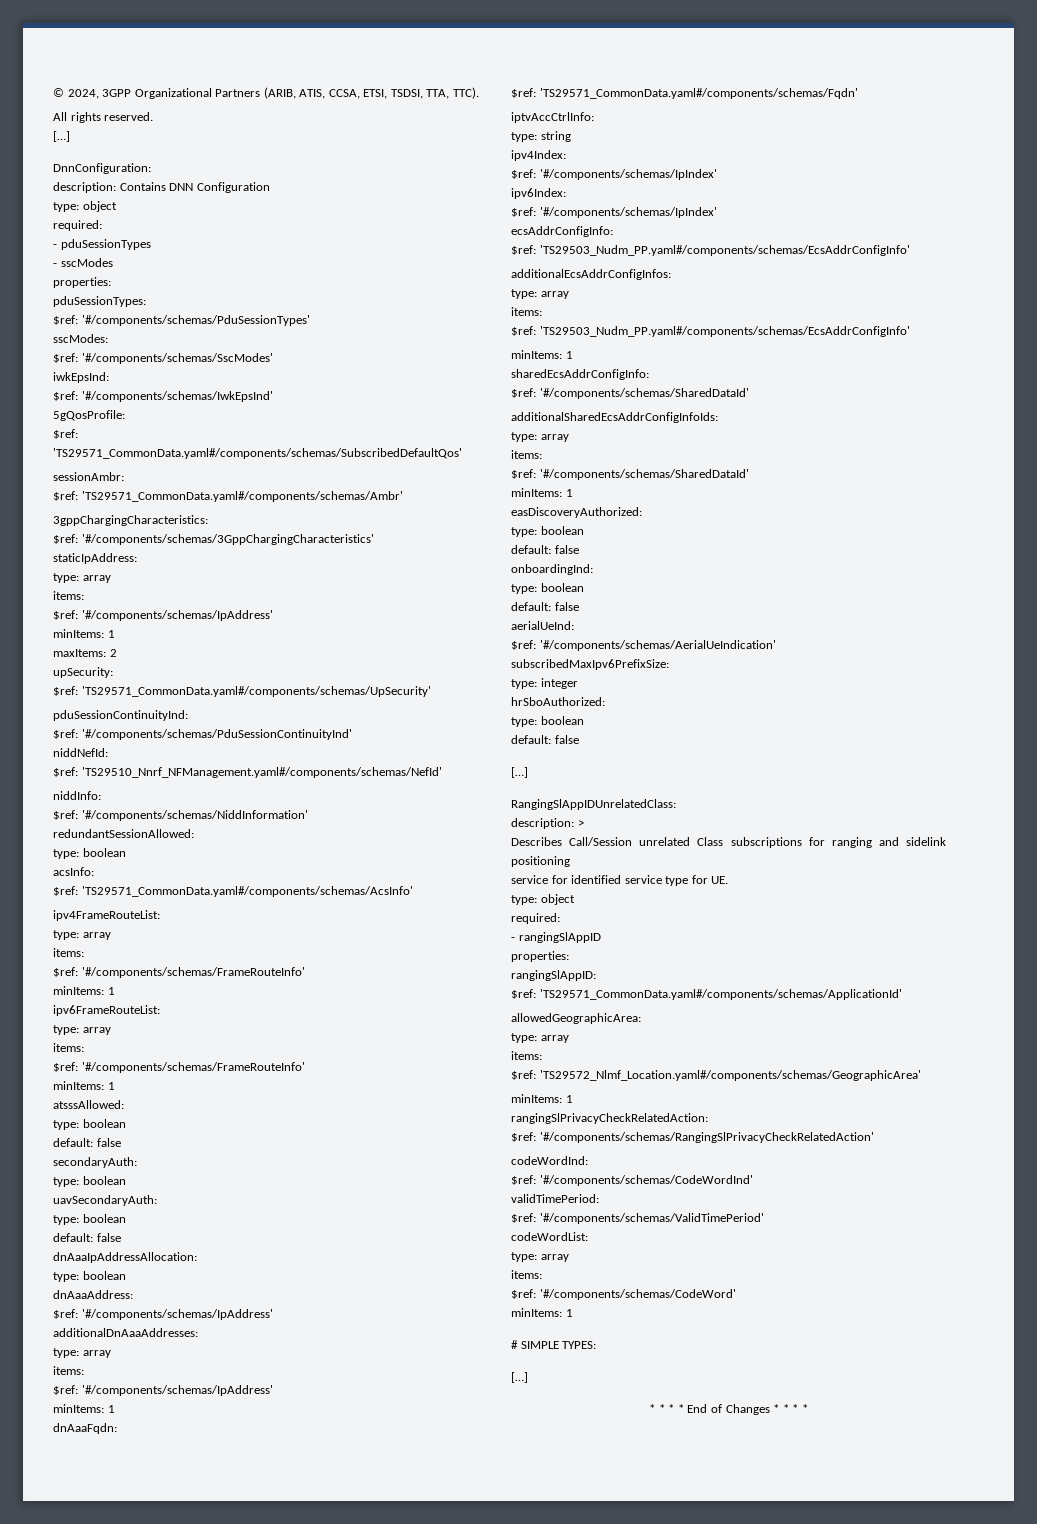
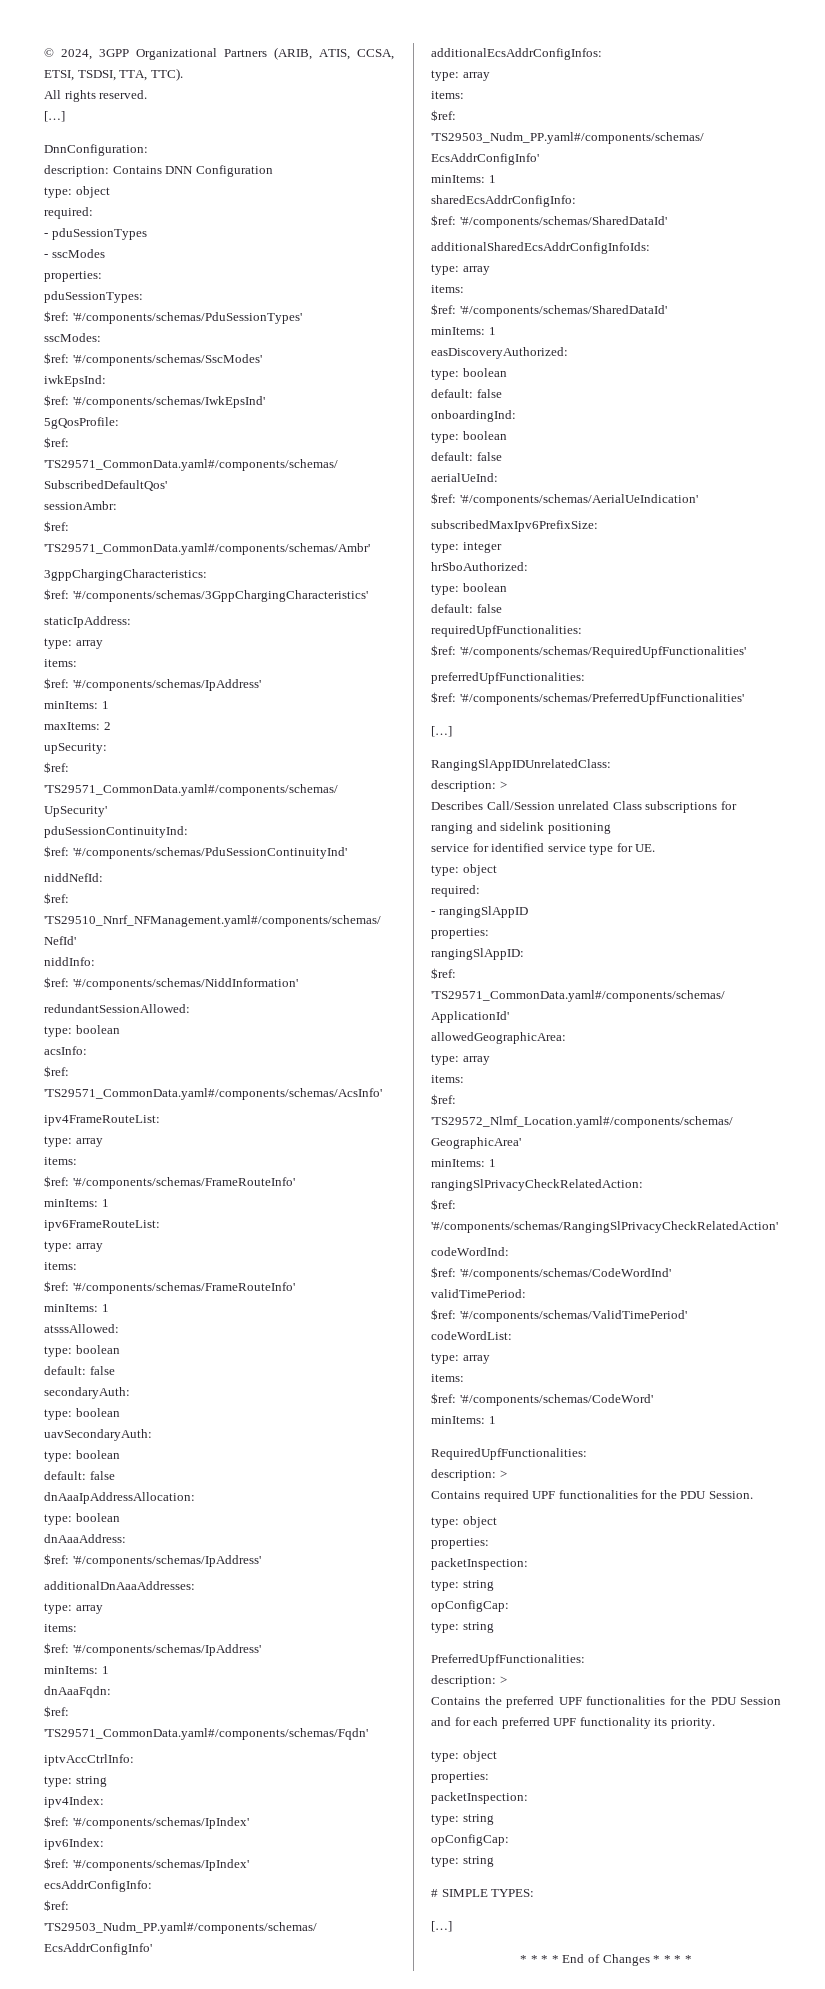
+ requiredUpfFunctionalities:
+ $ref: '#/components/schemas/RequiredUpfFunctionalities'
+ preferredUpfFunctionalities:
+ $ref: '#/components/schemas/PreferredUpfFunctionalities'
+ RequiredUpfFunctionalities:
+ description: >
+ Contains required UPF functionalities for the PDU Session.
+ type: object
+ properties:
+ packetInspection:
+ type: string
+ opConfigCap:
+ type: string
+ PreferredUpfFunctionalities:
+ description: >
+ Contains the preferred UPF functionalities for the PDU Session and for each preferred UPF functionality its priority.
+ type: object
+ properties:
+ packetInspection:
+ type: string
+ opConfigCap:
+ type: string

